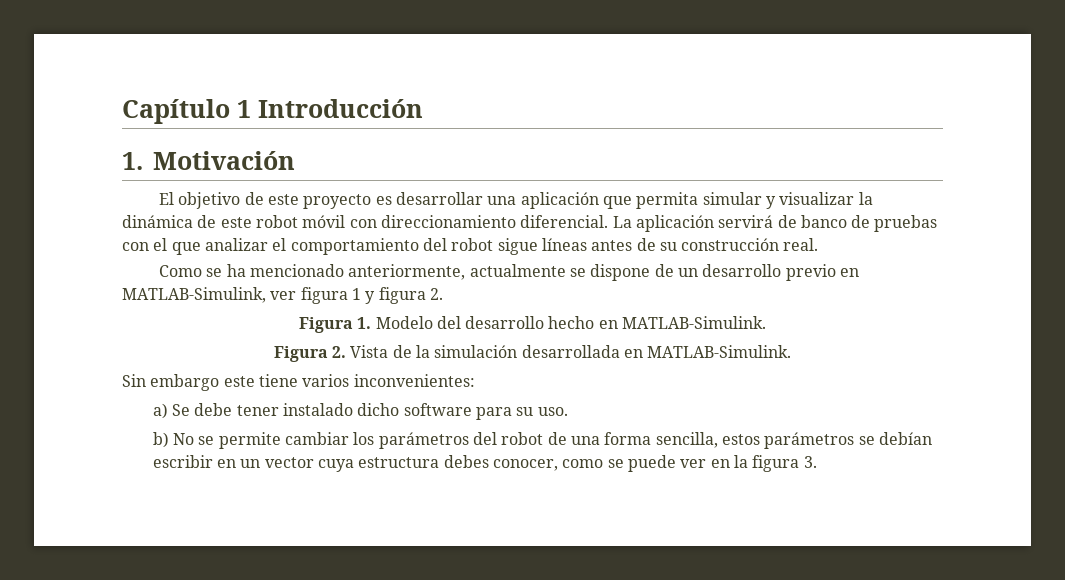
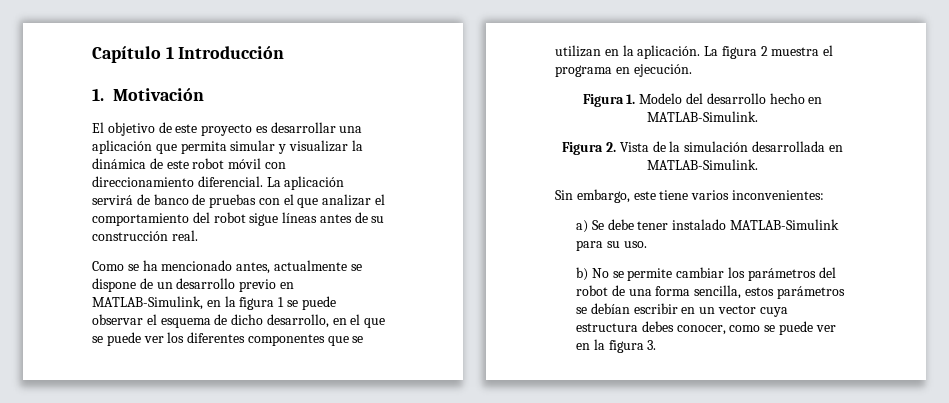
- Como se ha mencionado anteriormente, actualmente se dispone de un desarrollo previo en MATLAB-Simulink, ver figura 1 y figura 2.
+ Como se ha mencionado antes, actualmente se dispone de un desarrollo previo en MATLAB-Simulink, en la figura 1 se puede observar el esquema de dicho desarrollo, en el que se puede ver los diferentes componentes que se utilizan en la aplicación. La figura 2 muestra el programa en ejecución.
- Sin embargo este tiene varios inconvenientes:
+ Sin embargo, este tiene varios inconvenientes:
- a) Se debe tener instalado dicho software para su uso.
+ a) Se debe tener instalado MATLAB-Simulink para su uso.

